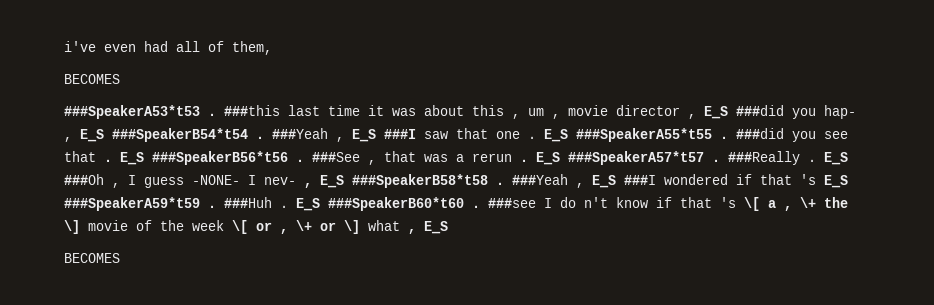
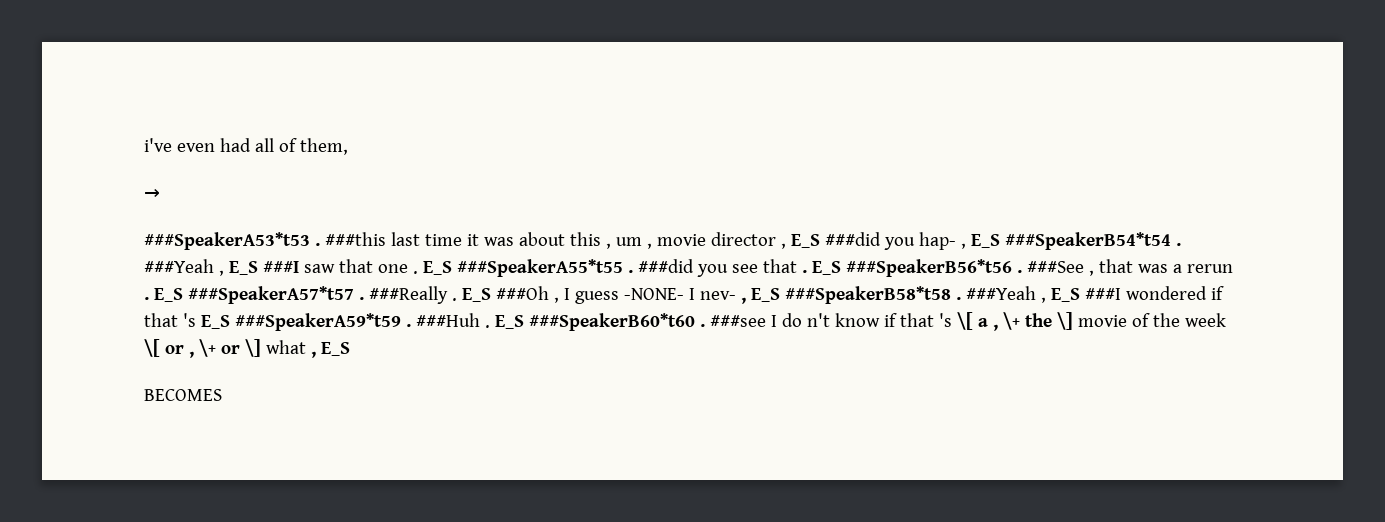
  i've even had all of them,
- BECOMES
+ →

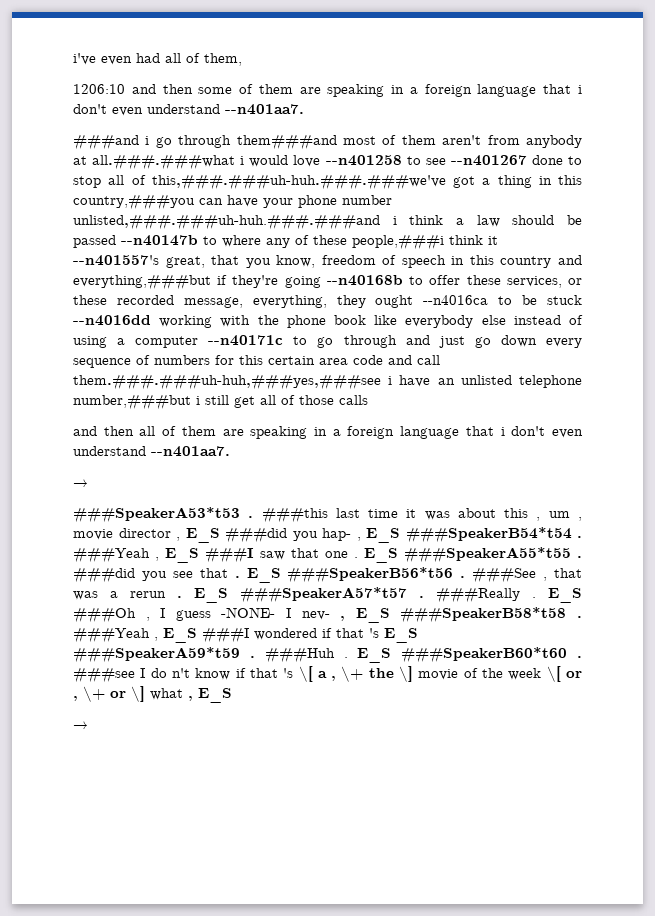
+ 1206:10 and then some of them are speaking in a foreign language that i don't even understand --n401aa7.
+ ###and i go through them###and most of them aren't from anybody at all.###.###what i would love --n401258 to see --n401267 done to stop all of this,###.###uh-huh.###.###we've got a thing in this country,###you can have your phone number unlisted,###.###uh-huh.###.###and i think a law should be passed --n40147b to where any of these people,###i think it --n401557's great, that you know, freedom of speech in this country and everything,###but if they're going --n40168b to offer these services, or these recorded message, everything, they ought --n4016ca to be stuck --n4016dd working with the phone book like everybody else instead of using a computer --n40171c to go through and just go down every sequence of numbers for this certain area code and call them.###.###uh-huh,###yes,###see i have an unlisted telephone number,###but i still get all of those calls
+ and then all of them are speaking in a foreign language that i don't even understand --n401aa7.
  ###see I do n't know if that 's \[ a , \+ the \] movie of the week \[ or , \+ or \] what , E_S
- BECOMES
+ →

